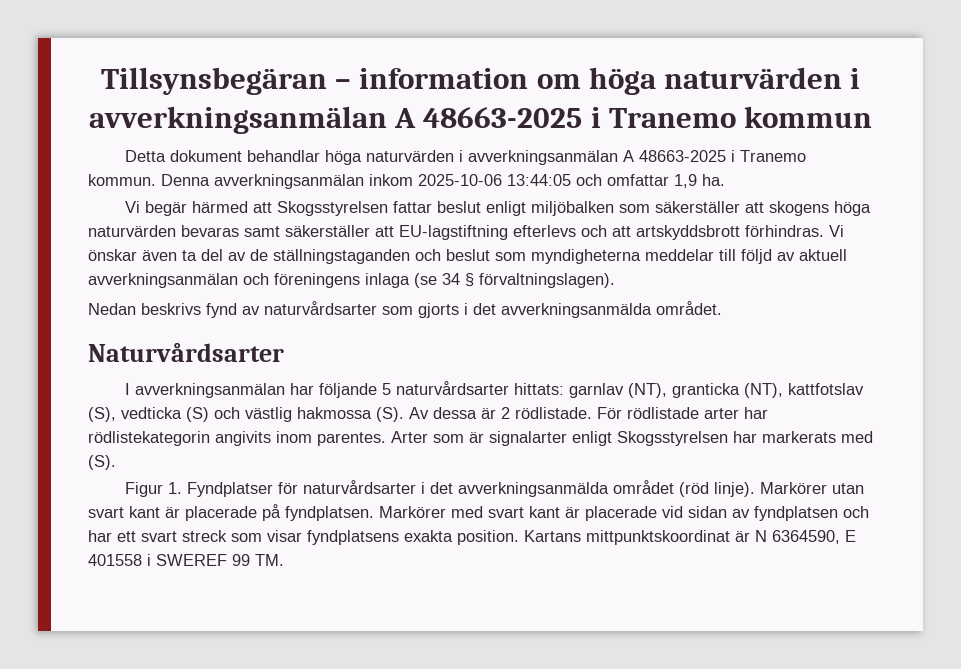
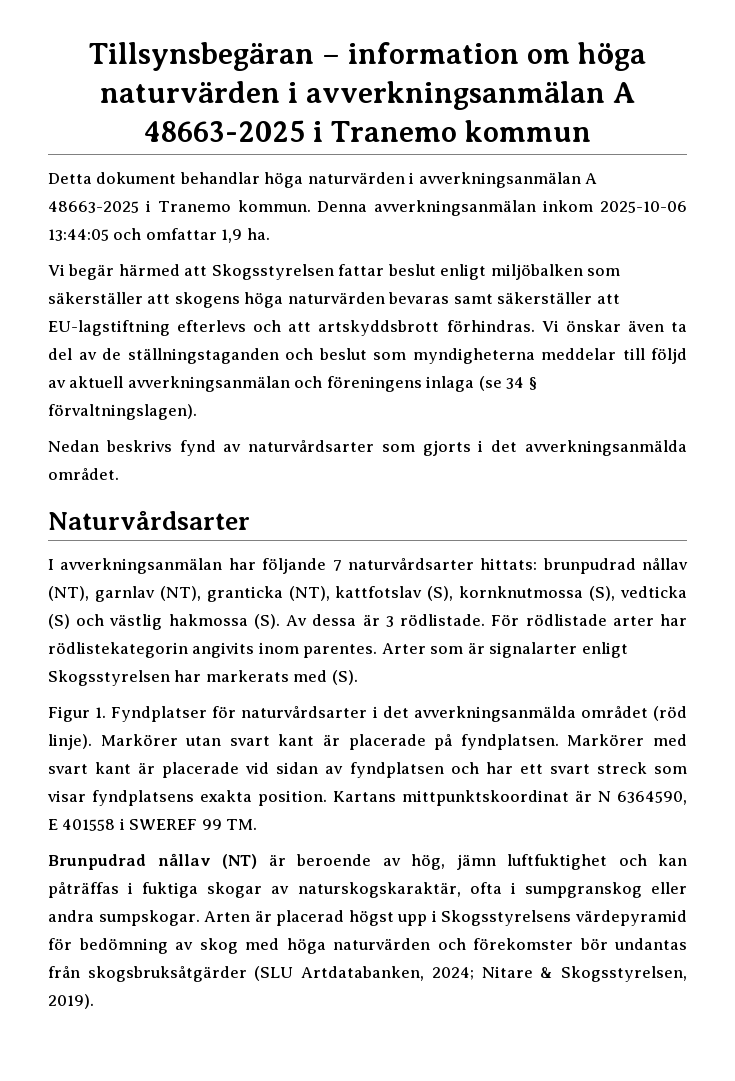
- I avverkningsanmälan har följande 5 naturvårdsarter hittats: garnlav (NT), granticka (NT), kattfotslav (S), vedticka (S) och västlig hakmossa (S). Av dessa är 2 rödlistade.
+ I avverkningsanmälan har följande 7 naturvårdsarter hittats: brunpudrad nållav (NT), garnlav (NT), granticka (NT), kattfotslav (S), kornknutmossa (S), vedticka (S) och västlig hakmossa (S). Av dessa är 3 rödlistade.
+ Brunpudrad nållav (NT) är beroende av hög, jämn luftfuktighet och kan påträffas i fuktiga skogar av naturskogskaraktär, ofta i sumpgranskog eller andra sumpskogar. Arten är placerad högst upp i Skogsstyrelsens värdepyramid för bedömning av skog med höga naturvärden och förekomster bör undantas från skogsbruksåtgärder (SLU Artdatabanken, 2024; Nitare & Skogsstyrelsen, 2019).

